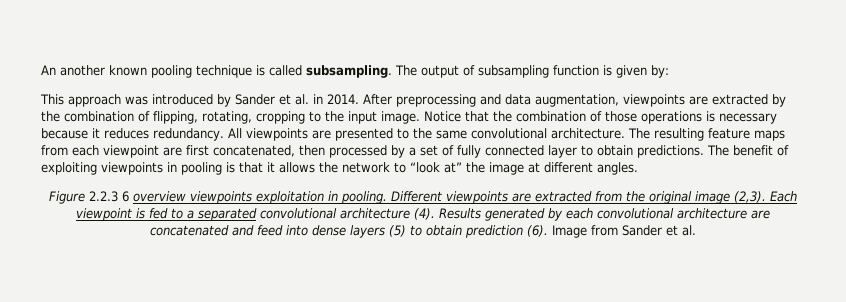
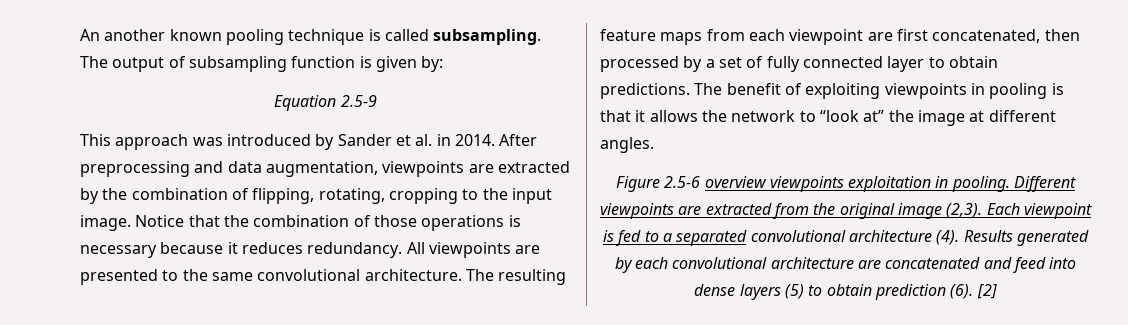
+ Equation 2.5-9
- Figure 2.2.3 6 overview viewpoints exploitation in pooling.
+ Figure 2.5-6 overview viewpoints exploitation in pooling.
- Image from Sander et al.
+ [2]

